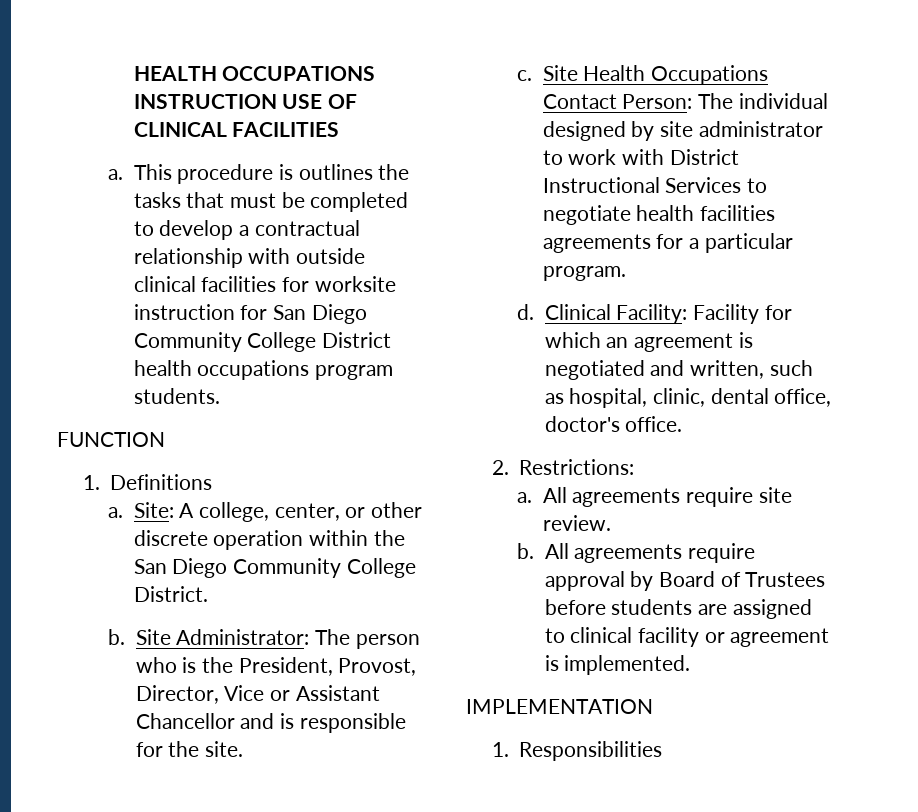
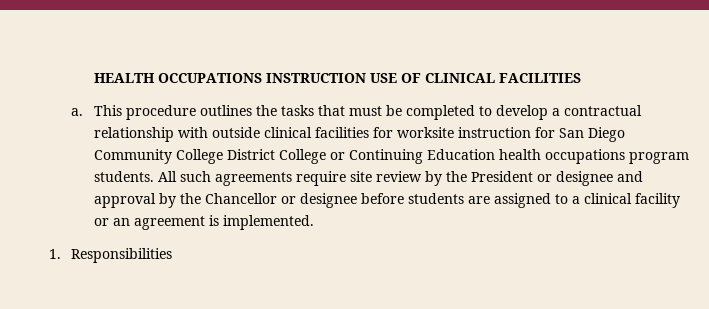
- This procedure is outlines the tasks that must be completed to develop a contractual relationship with outside clinical facilities for worksite instruction for San Diego Community College District health occupations program students.
- FUNCTION
- 1. Definitions
- a. Site: A college, center, or other discrete operation within the San Diego Community College District.
- b. Site Administrator: The person who is the President, Provost, Director, Vice or Assistant Chancellor and is responsible for the site.
- c. Site Health Occupations Contact Person: The individual designed by site administrator to work with District Instructional Services to negotiate health facilities agreements for a particular program.
- d. Clinical Facility: Facility for which an agreement is negotiated and written, such as hospital, clinic, dental office, doctor's office.
- 2. Restrictions:
- a. All agreements require site review.
- b. All agreements require approval by Board of Trustees before students are assigned to clinical facility or agreement is implemented.
+ This procedure outlines the tasks that must be completed to develop a contractual relationship with outside clinical facilities for worksite instruction for San Diego Community College District College or Continuing Education health occupations program students. All such agreements require site review by the President or designee and approval by the Chancellor or designee before students are assigned to a clinical facility or an agreement is implemented.
- IMPLEMENTATION

